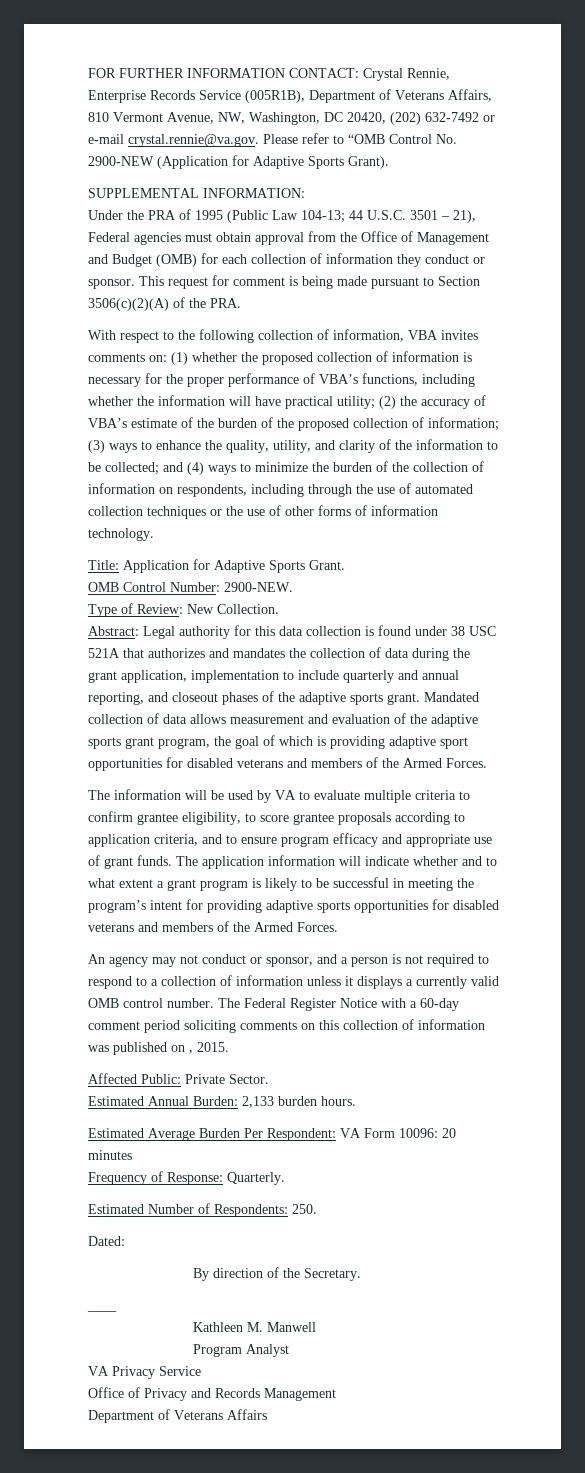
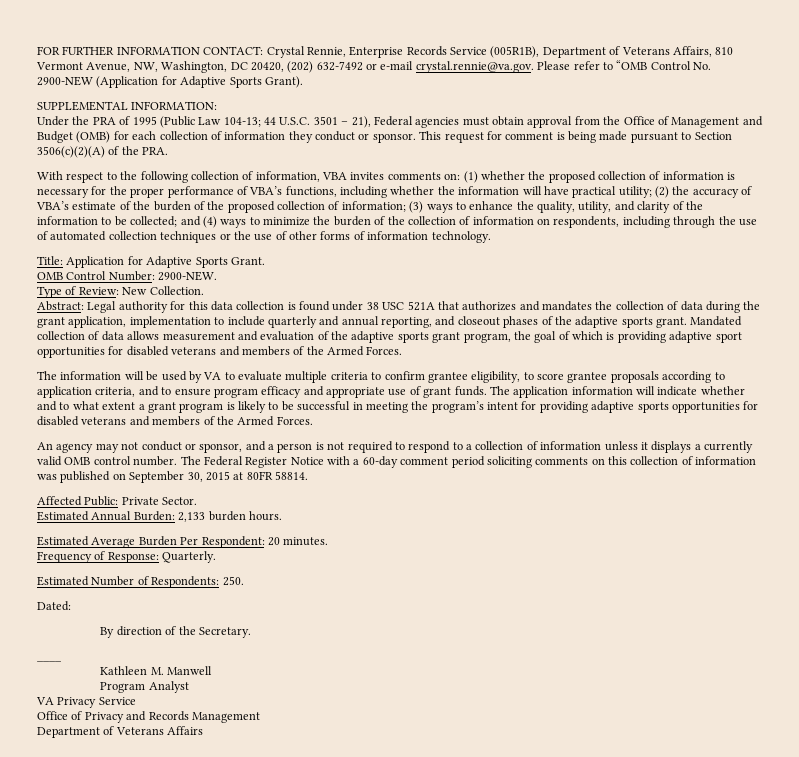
- The Federal Register Notice with a 60-day comment period soliciting comments on this collection of information was published on , 2015.
+ The Federal Register Notice with a 60-day comment period soliciting comments on this collection of information was published on September 30, 2015 at 80FR 58814.
- Estimated Average Burden Per Respondent: VA Form 10096: 20 minutes
+ Estimated Average Burden Per Respondent: 20 minutes.

